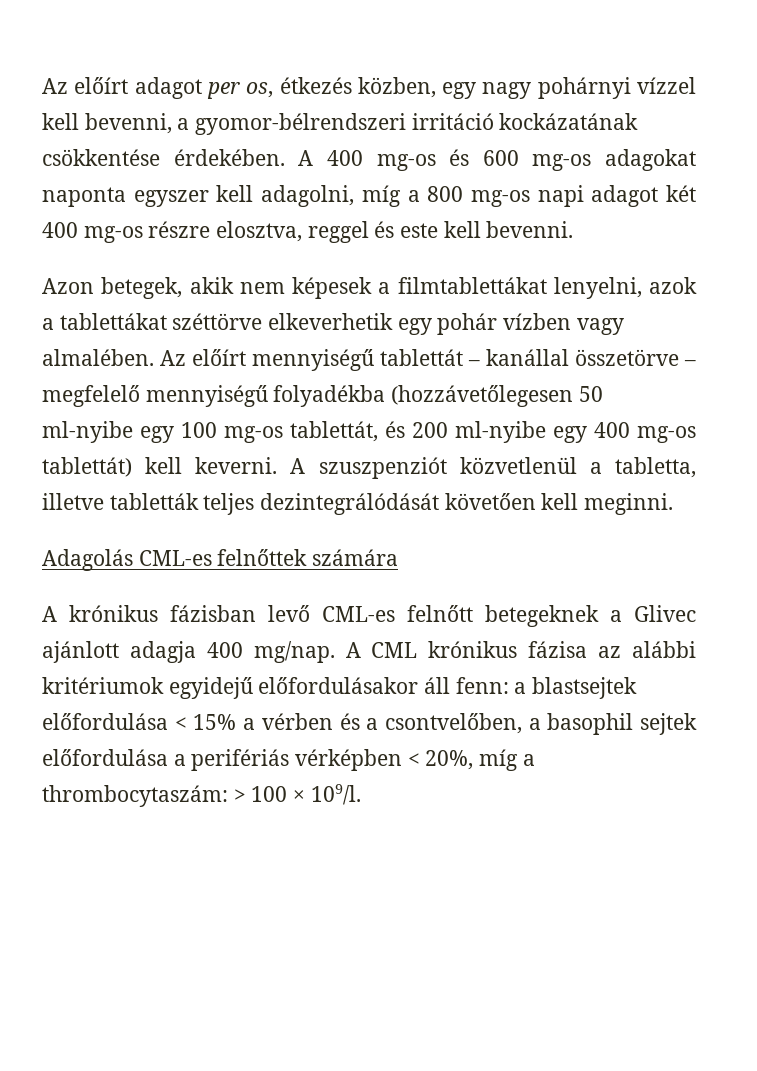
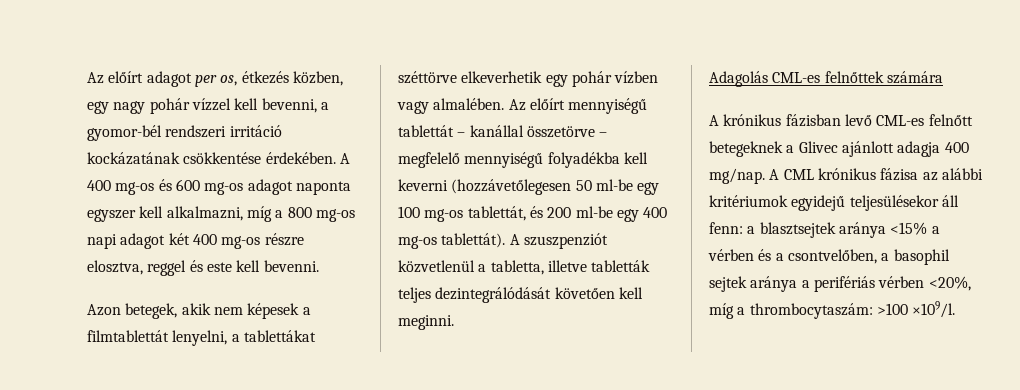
- Az előírt adagot per os, étkezés közben, egy nagy pohárnyi vízzel kell bevenni, a gyomor-bélrendszeri irritáció kockázatának csökkentése érdekében.
+ Az előírt adagot per os, étkezés közben, egy nagy pohár vízzel kell bevenni, a gyomor-bél rendszeri irritáció kockázatának csökkentése érdekében.
- A 400 mg-os és 600 mg-os adagokat naponta egyszer kell adagolni, míg a 800 mg-os napi adagot két 400 mg-os részre elosztva, reggel és este kell bevenni.
+ A 400 mg-os és 600 mg-os adagot naponta egyszer kell alkalmazni, míg a 800 mg-os napi adagot két 400 mg-os részre elosztva, reggel és este kell bevenni.
- Azon betegek, akik nem képesek a filmtablettákat lenyelni, azok a tablettákat széttörve elkeverhetik egy pohár vízben vagy almalében.
+ Azon betegek, akik nem képesek a filmtablettát lenyelni, a tablettákat széttörve elkeverhetik egy pohár vízben vagy almalében.
- Az előírt mennyiségű tablettát – kanállal összetörve – megfelelő mennyiségű folyadékba (hozzávetőlegesen 50 ml-nyibe egy 100 mg-os tablettát, és 200 ml-nyibe egy 400 mg-os tablettát) kell keverni.
+ Az előírt mennyiségű tablettát – kanállal összetörve – megfelelő mennyiségű folyadékba kell keverni (hozzávetőlegesen 50 ml-be egy 100 mg-os tablettát, és 200 ml-be egy 400 mg-os tablettát).
- A CML krónikus fázisa az alábbi kritériumok egyidejű előfordulásakor áll fenn: a blastsejtek előfordulása < 15% a vérben és a csontvelőben, a basophil sejtek előfordulása a perifériás vérképben < 20%, míg a thrombocytaszám: > 100 × 109/l.
+ A CML krónikus fázisa az alábbi kritériumok egyidejű teljesülésekor áll fenn: a blasztsejtek aránya <15% a vérben és a csontvelőben, a basophil sejtek aránya a perifériás vérben <20%, míg a thrombocytaszám: >100 ×109/l.

